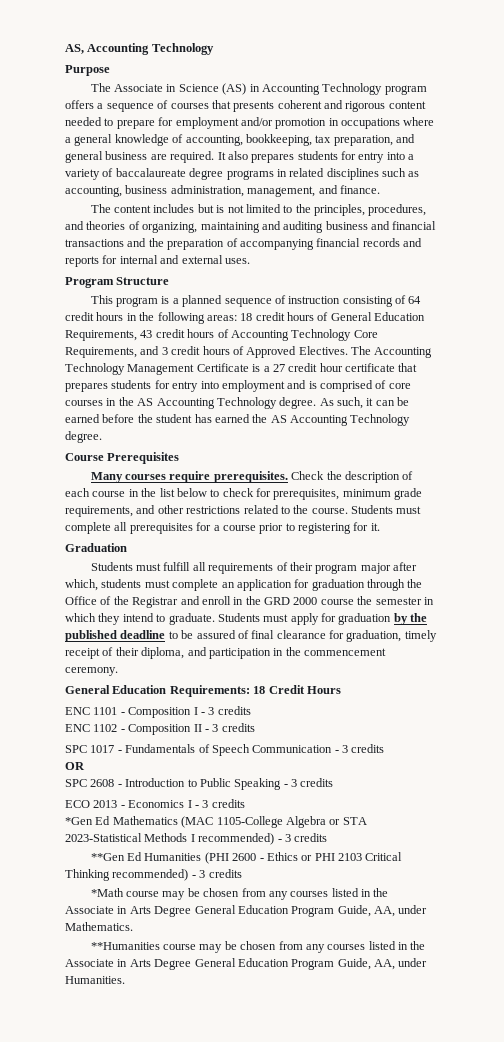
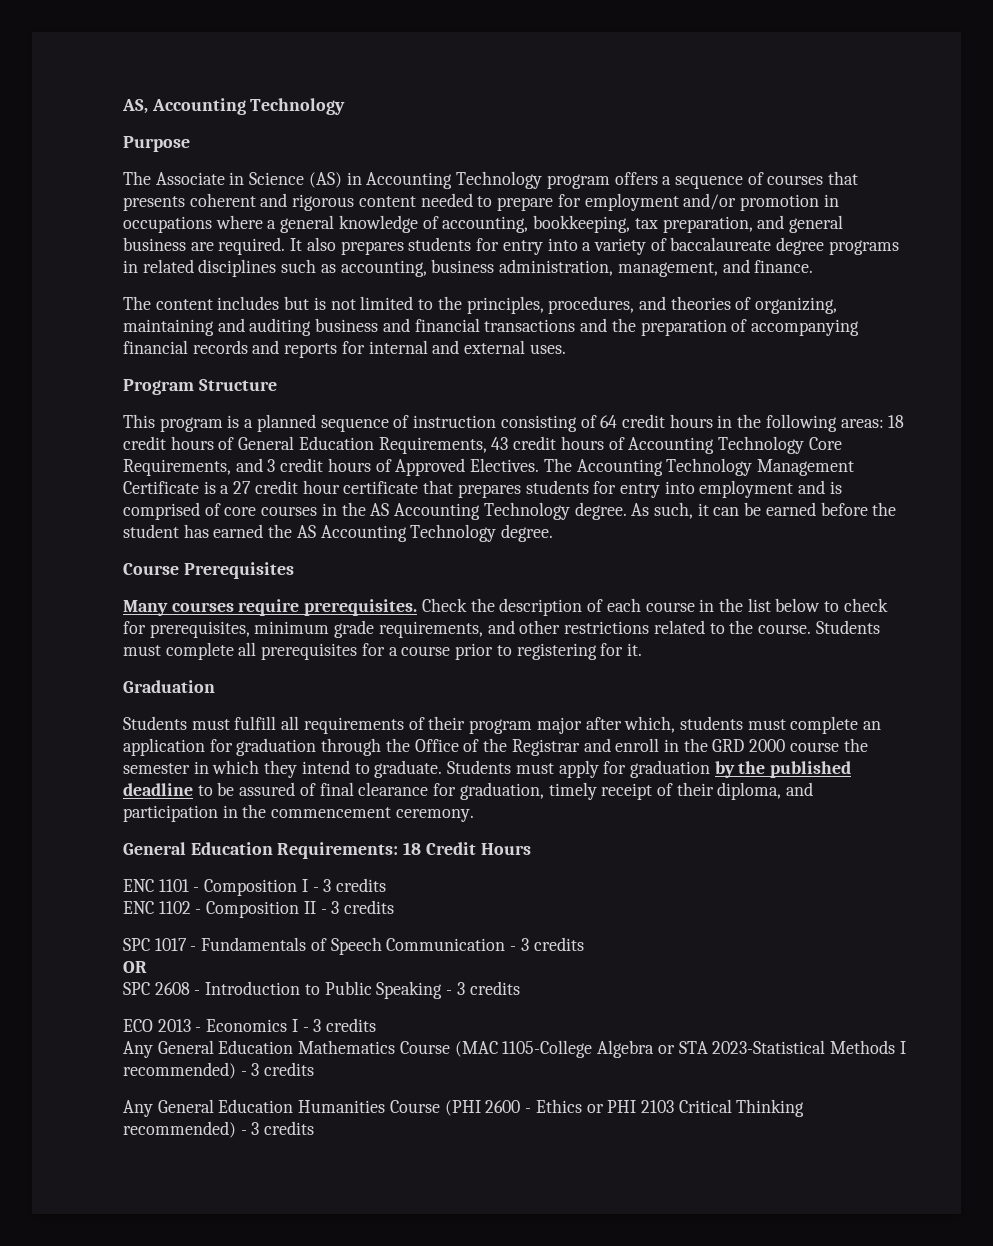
- *Gen Ed Mathematics (MAC 1105-College Algebra or STA 2023-Statistical Methods I recommended) - 3 credits
+ Any General Education Mathematics Course (MAC 1105-College Algebra or STA 2023-Statistical Methods I recommended) - 3 credits
- **Gen Ed Humanities (PHI 2600 - Ethics or PHI 2103 Critical Thinking recommended) - 3 credits
+ Any General Education Humanities Course (PHI 2600 - Ethics or PHI 2103 Critical Thinking recommended) - 3 credits
- *Math course may be chosen from any courses listed in the Associate in Arts Degree General Education Program Guide, AA, under Mathematics.
- **Humanities course may be chosen from any courses listed in the Associate in Arts Degree General Education Program Guide, AA, under Humanities.

